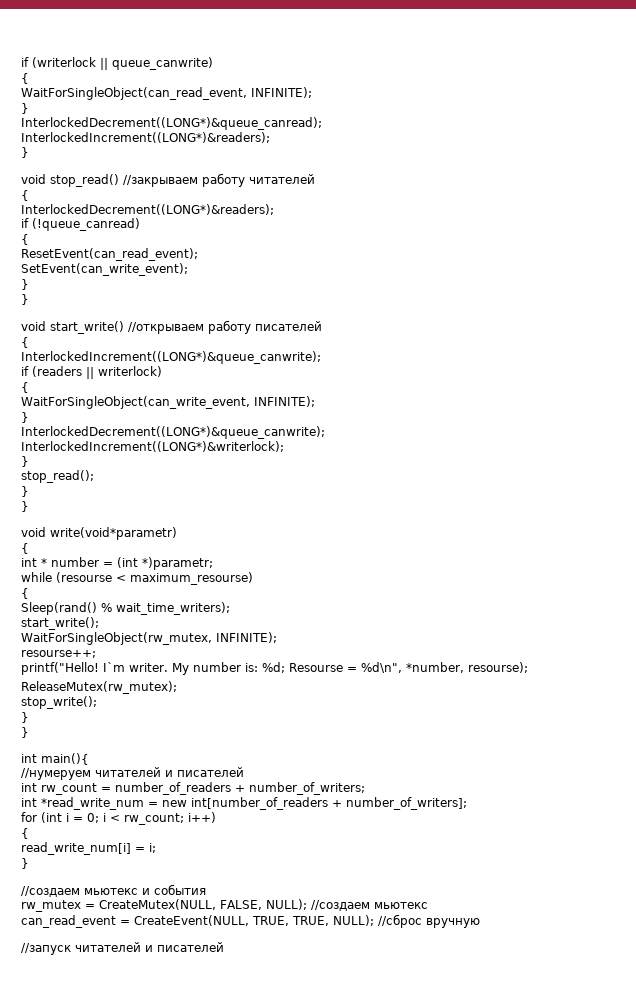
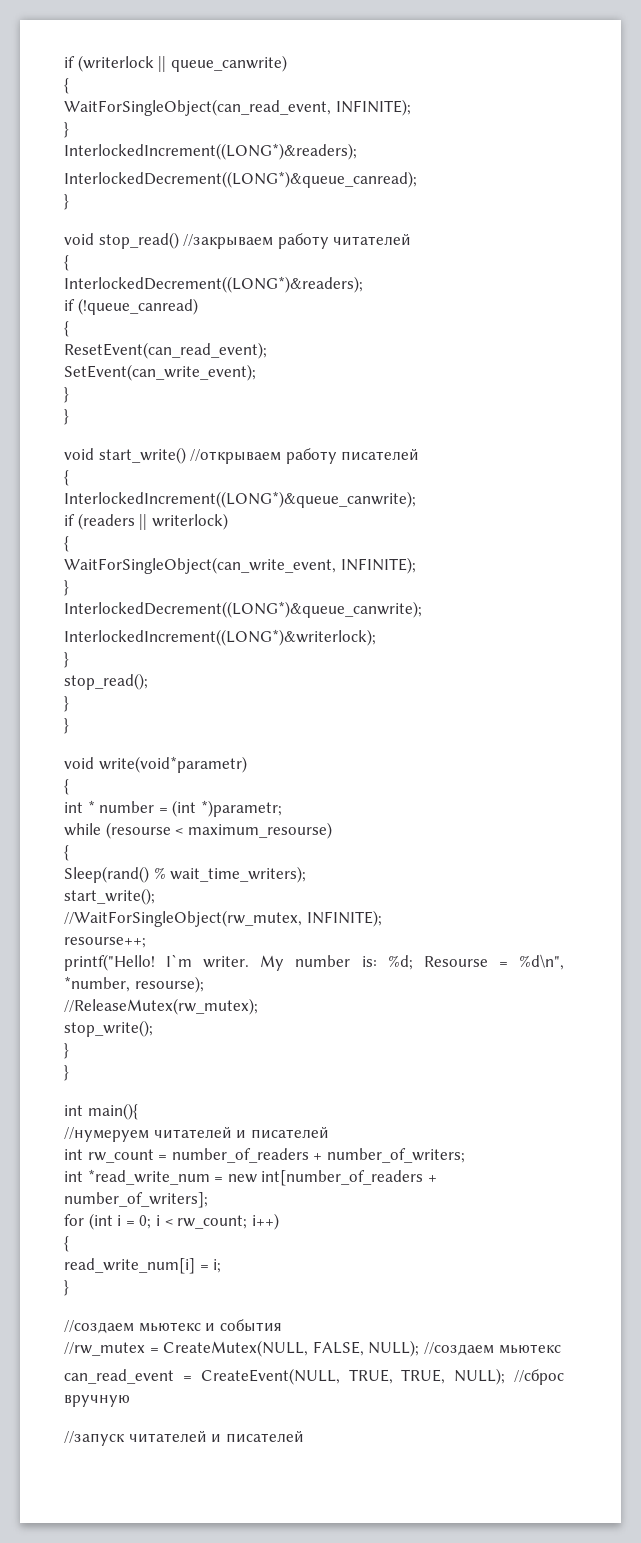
+ InterlockedIncrement((LONG*)&readers);
- InterlockedIncrement((LONG*)&readers);
- WaitForSingleObject(rw_mutex, INFINITE);
+ //WaitForSingleObject(rw_mutex, INFINITE);
- ReleaseMutex(rw_mutex);
+ //ReleaseMutex(rw_mutex);
- rw_mutex = CreateMutex(NULL, FALSE, NULL); //создаем мьютекс
+ //rw_mutex = CreateMutex(NULL, FALSE, NULL); //создаем мьютекс

